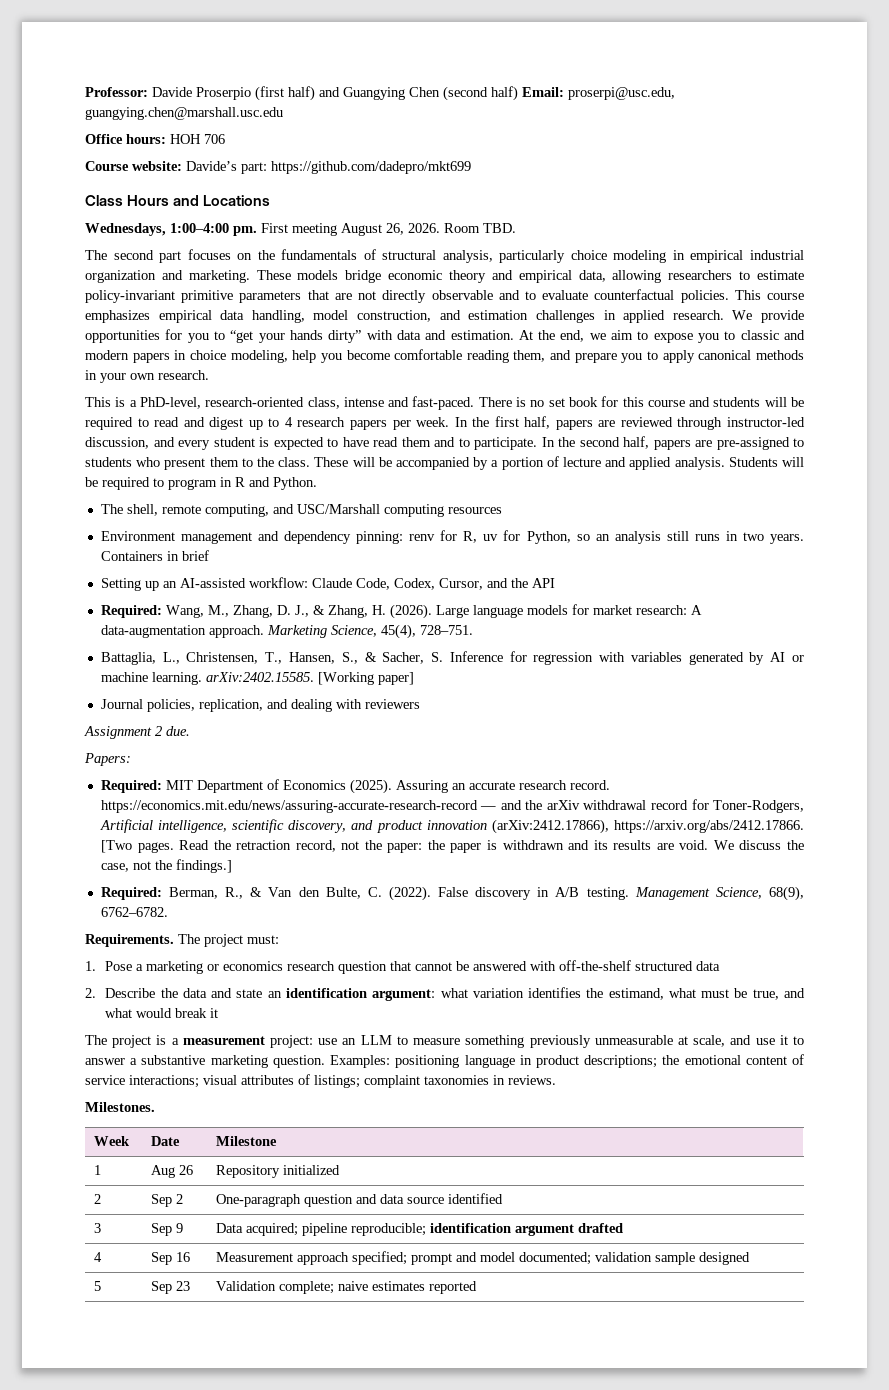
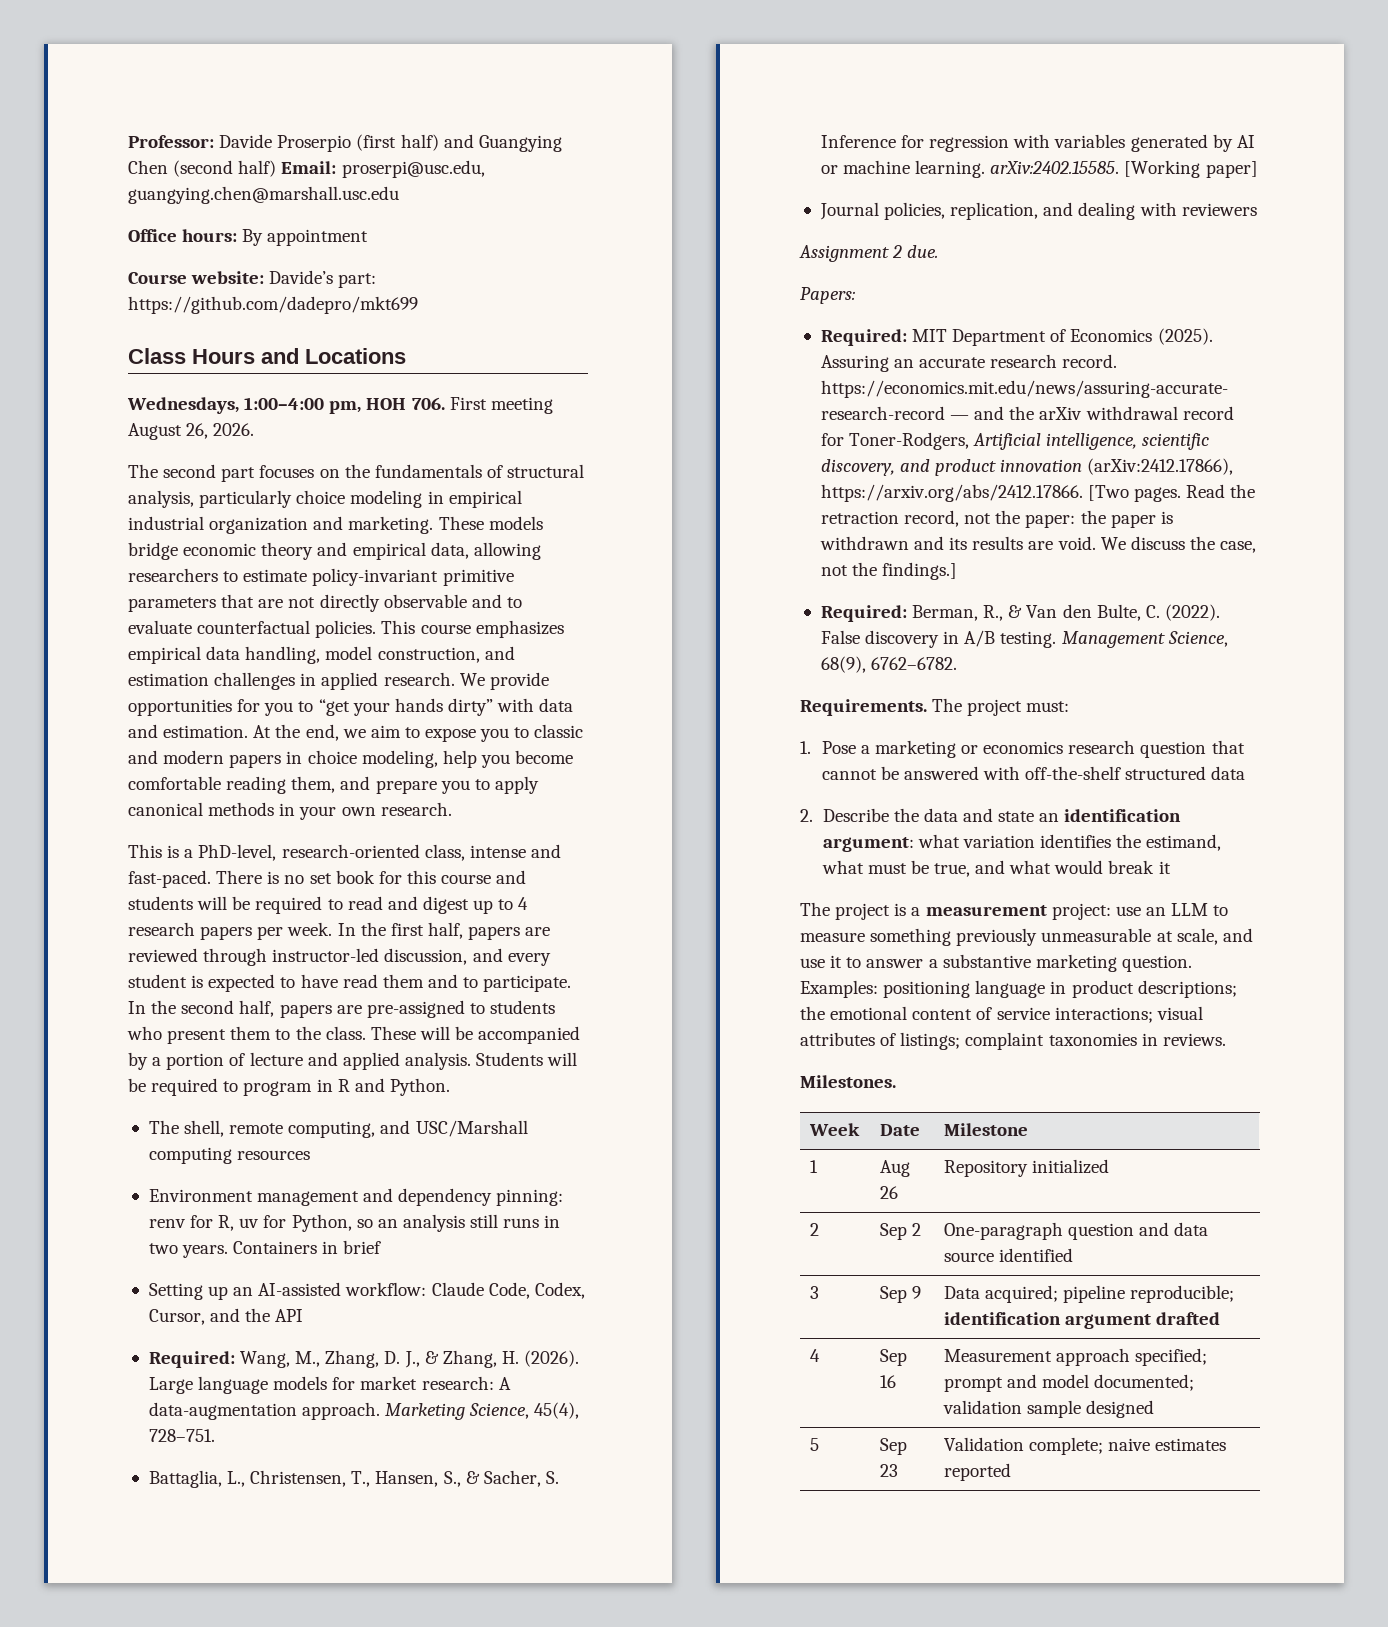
- Office hours: HOH 706
+ Office hours: By appointment
- Wednesdays, 1:00–4:00 pm. First meeting August 26, 2026. Room TBD.
+ Wednesdays, 1:00–4:00 pm, HOH 706. First meeting August 26, 2026.

